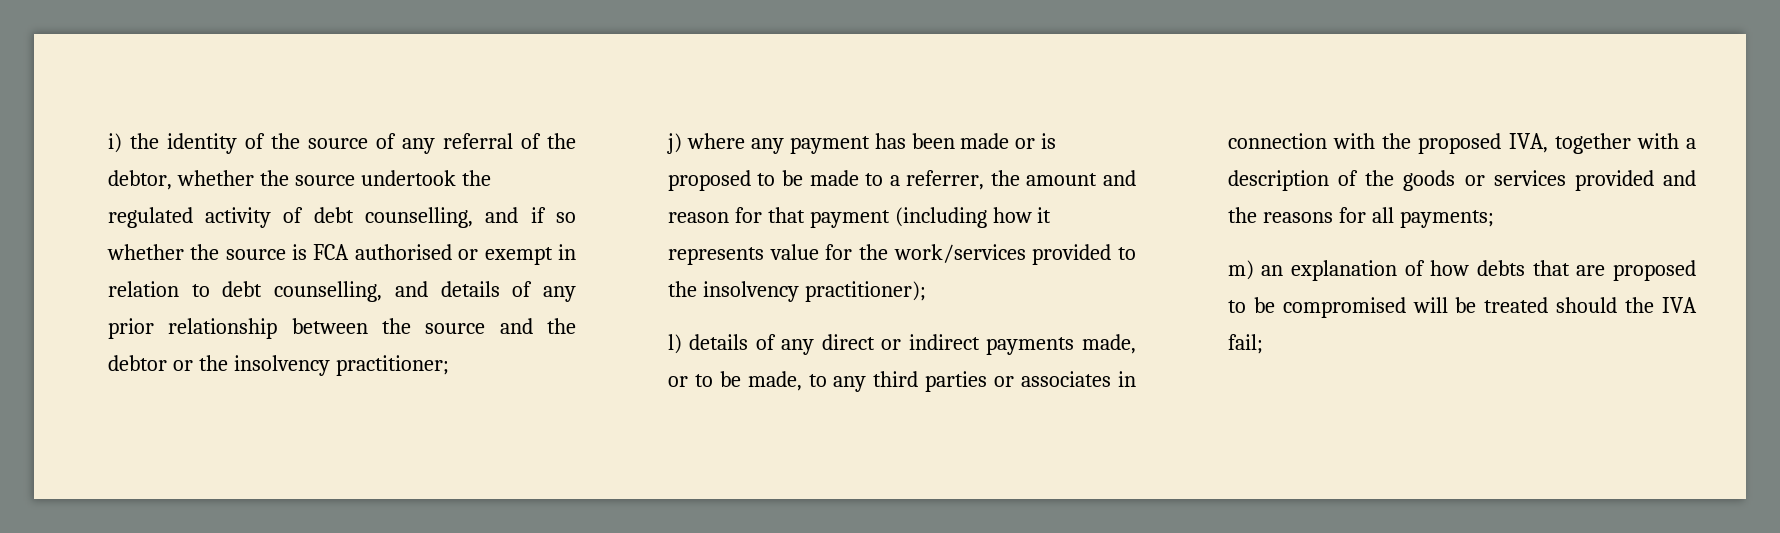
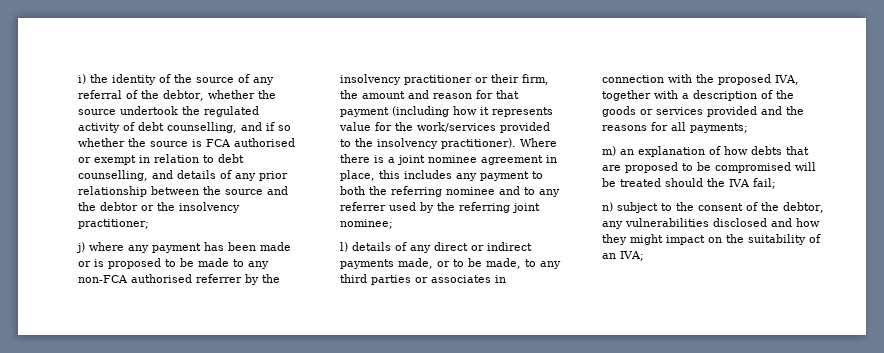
- j) where any payment has been made or is proposed to be made to a referrer, the amount and reason for that payment (including how it represents value for the work/services provided to the insolvency practitioner);
+ j) where any payment has been made or is proposed to be made to any non-FCA authorised referrer by the insolvency practitioner or their firm, the amount and reason for that payment (including how it represents value for the work/services provided to the insolvency practitioner). Where there is a joint nominee agreement in place, this includes any payment to both the referring nominee and to any referrer used by the referring joint nominee;
+ n) subject to the consent of the debtor, any vulnerabilities disclosed and how they might impact on the suitability of an IVA;

